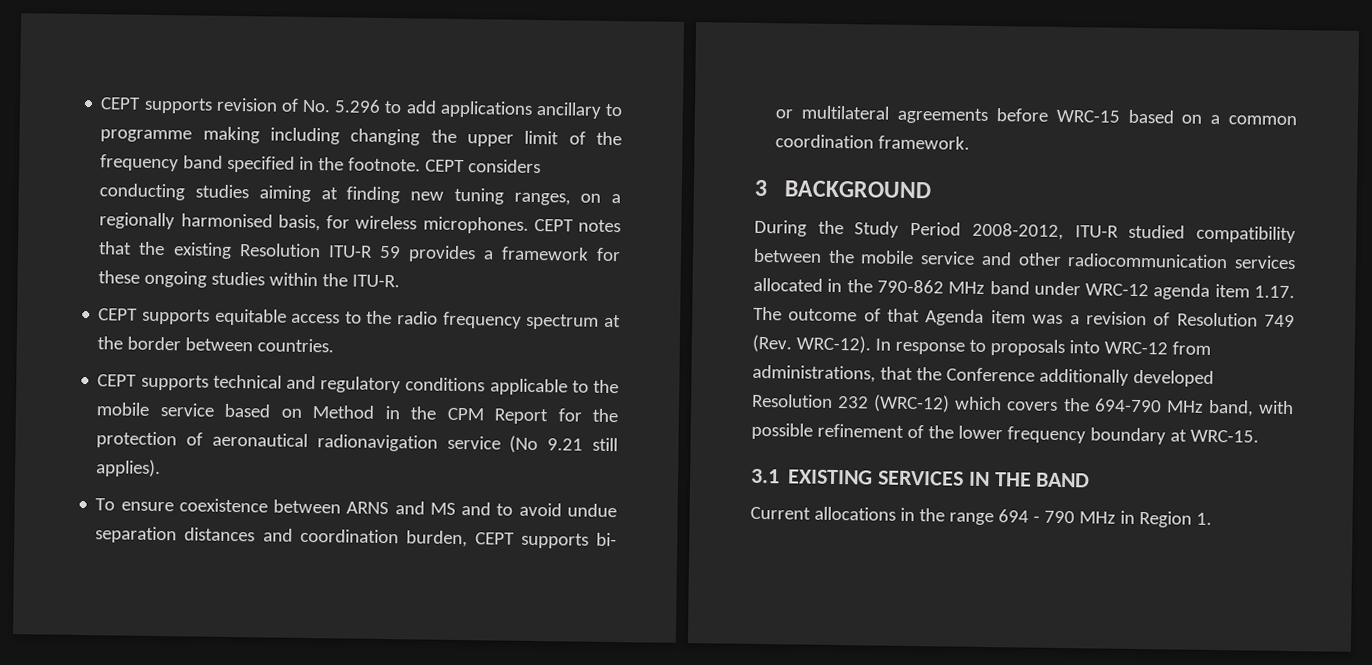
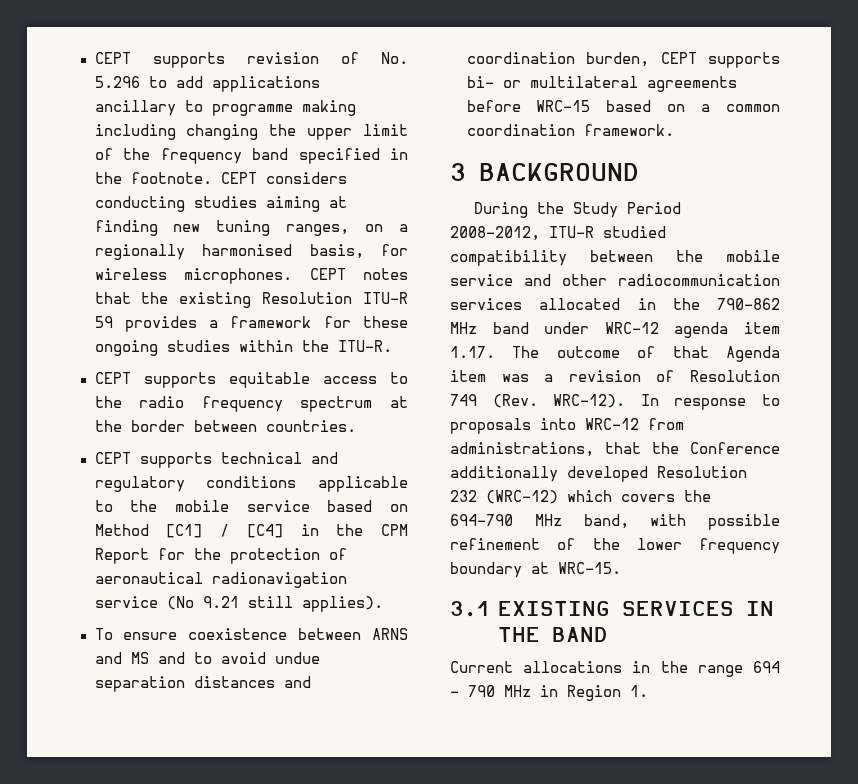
- CEPT supports technical and regulatory conditions applicable to the mobile service based on Method in the CPM Report for the protection of aeronautical radionavigation service (No 9.21 still applies).
+ CEPT supports technical and regulatory conditions applicable to the mobile service based on Method [C1] / [C4] in the CPM Report for the protection of aeronautical radionavigation service (No 9.21 still applies).

